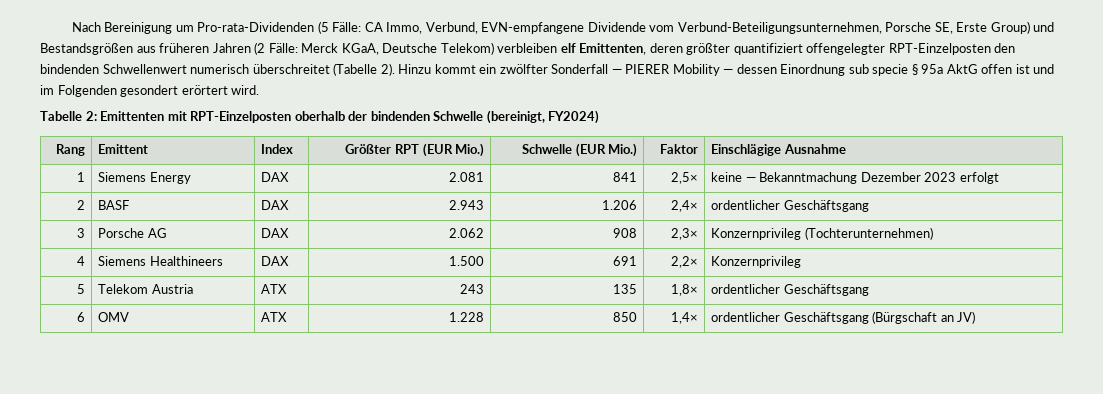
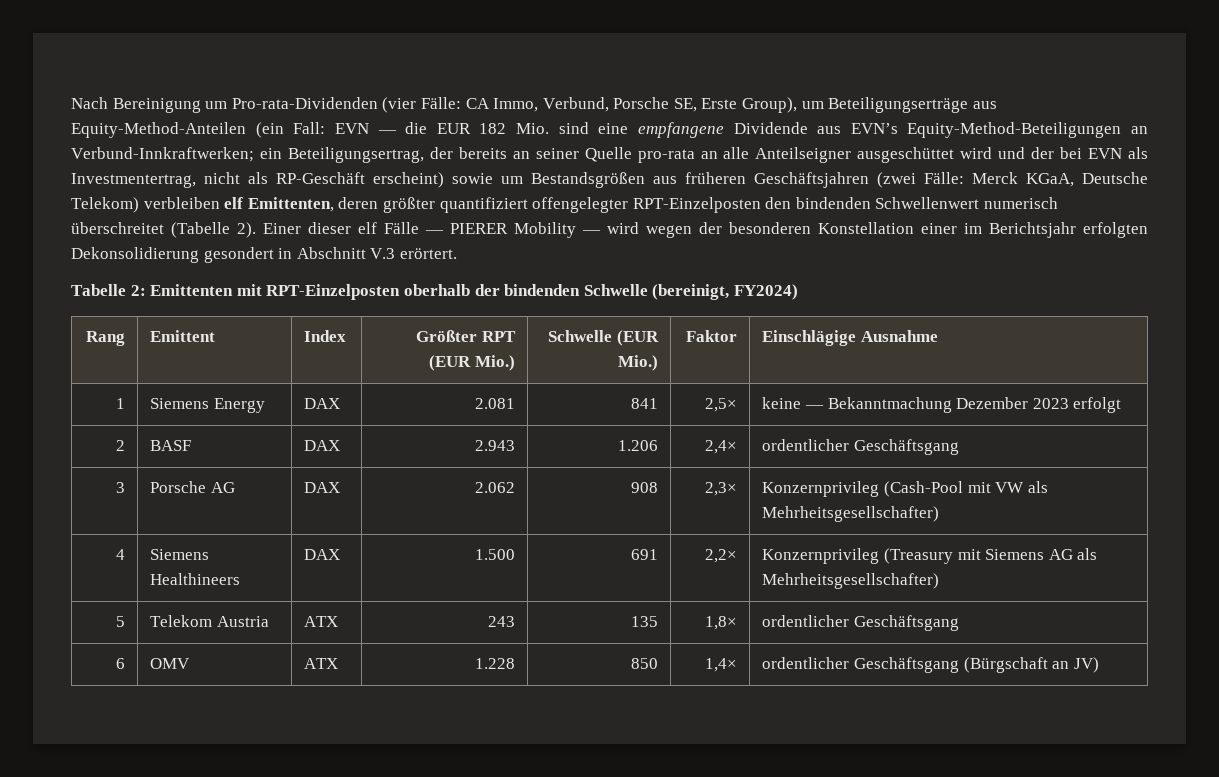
- Nach Bereinigung um Pro-rata-Dividenden (5 Fälle: CA Immo, Verbund, EVN-empfangene Dividende vom Verbund-Beteiligungsunternehmen, Porsche SE, Erste Group) und Bestandsgrößen aus früheren Jahren (2 Fälle: Merck KGaA, Deutsche Telekom) verbleiben elf Emittenten, deren größter quantifiziert offengelegter RPT-Einzelposten den bindenden Schwellenwert numerisch überschreitet (Tabelle 2).
+ Nach Bereinigung um Pro-rata-Dividenden (vier Fälle: CA Immo, Verbund, Porsche SE, Erste Group), um Beteiligungserträge aus Equity-Method-Anteilen (ein Fall: EVN — die EUR 182 Mio. sind eine empfangene Dividende aus EVN’s Equity-Method-Beteiligungen an Verbund-Innkraftwerken; ein Beteiligungsertrag, der bereits an seiner Quelle pro-rata an alle Anteilseigner ausgeschüttet wird und der bei EVN als Investmentertrag, nicht als RP-Geschäft erscheint) sowie um Bestandsgrößen aus früheren Geschäftsjahren (zwei Fälle: Merck KGaA, Deutsche Telekom) verbleiben elf Emittenten, deren größter quantifiziert offengelegter RPT-Einzelposten den bindenden Schwellenwert numerisch überschreitet (Tabelle 2).
- Hinzu kommt ein zwölfter Sonderfall — PIERER Mobility — dessen Einordnung sub specie § 95a AktG offen ist und im Folgenden gesondert erörtert wird.
+ Einer dieser elf Fälle — PIERER Mobility — wird wegen der besonderen Konstellation einer im Berichtsjahr erfolgten Dekonsolidierung gesondert in Abschnitt V.3 erörtert.
- 3 | Porsche AG | DAX | 2.062 | 908 | 2,3× | Konzernprivileg (Tochterunternehmen)
+ 3 | Porsche AG | DAX | 2.062 | 908 | 2,3× | Konzernprivileg (Cash-Pool mit VW als Mehrheitsgesellschafter)
- 4 | Siemens Healthineers | DAX | 1.500 | 691 | 2,2× | Konzernprivileg
+ 4 | Siemens Healthineers | DAX | 1.500 | 691 | 2,2× | Konzernprivileg (Treasury mit Siemens AG als Mehrheitsgesellschafter)

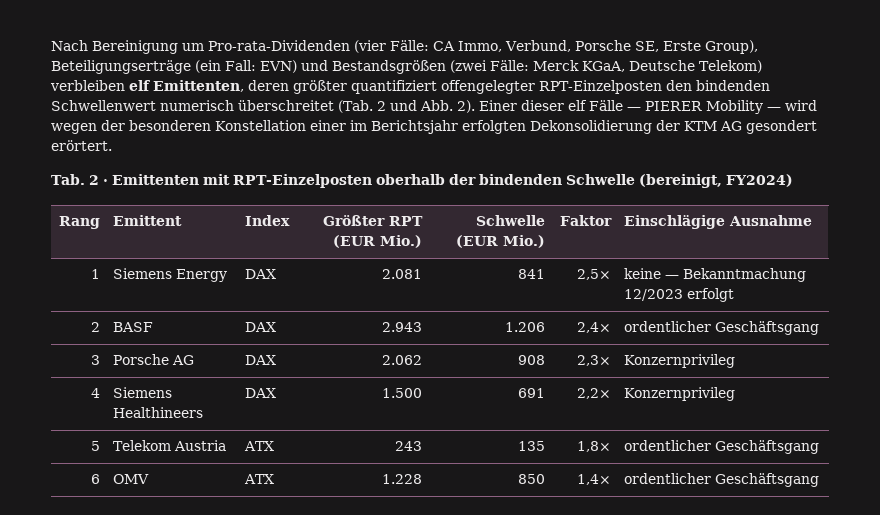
- Nach Bereinigung um Pro-rata-Dividenden (vier Fälle: CA Immo, Verbund, Porsche SE, Erste Group), um Beteiligungserträge aus Equity-Method-Anteilen (ein Fall: EVN — die EUR 182 Mio. sind eine empfangene Dividende aus EVN’s Equity-Method-Beteiligungen an Verbund-Innkraftwerken; ein Beteiligungsertrag, der bereits an seiner Quelle pro-rata an alle Anteilseigner ausgeschüttet wird und der bei EVN als Investmentertrag, nicht als RP-Geschäft erscheint) sowie um Bestandsgrößen aus früheren Geschäftsjahren (zwei Fälle: Merck KGaA, Deutsche Telekom) verbleiben elf Emittenten, deren größter quantifiziert offengelegter RPT-Einzelposten den bindenden Schwellenwert numerisch überschreitet (Tabelle 2).
+ Nach Bereinigung um Pro-rata-Dividenden (vier Fälle: CA Immo, Verbund, Porsche SE, Erste Group), Beteiligungserträge (ein Fall: EVN) und Bestandsgrößen (zwei Fälle: Merck KGaA, Deutsche Telekom) verbleiben elf Emittenten, deren größter quantifiziert offengelegter RPT-Einzelposten den bindenden Schwellenwert numerisch überschreitet (Tab. 2 und Abb. 2).
- Einer dieser elf Fälle — PIERER Mobility — wird wegen der besonderen Konstellation einer im Berichtsjahr erfolgten Dekonsolidierung gesondert in Abschnitt V.3 erörtert.
- Tabelle 2: Emittenten mit RPT-Einzelposten oberhalb der bindenden Schwelle (bereinigt, FY2024)
+ Einer dieser elf Fälle — PIERER Mobility — wird wegen der besonderen Konstellation einer im Berichtsjahr erfolgten Dekonsolidierung der KTM AG gesondert erörtert.
+ Tab. 2 · Emittenten mit RPT-Einzelposten oberhalb der bindenden Schwelle (bereinigt, FY2024)
- 1 | Siemens Energy | DAX | 2.081 | 841 | 2,5× | keine — Bekanntmachung Dezember 2023 erfolgt
+ 1 | Siemens Energy | DAX | 2.081 | 841 | 2,5× | keine — Bekanntmachung 12/2023 erfolgt
- 3 | Porsche AG | DAX | 2.062 | 908 | 2,3× | Konzernprivileg (Cash-Pool mit VW als Mehrheitsgesellschafter)
+ 3 | Porsche AG | DAX | 2.062 | 908 | 2,3× | Konzernprivileg
- 4 | Siemens Healthineers | DAX | 1.500 | 691 | 2,2× | Konzernprivileg (Treasury mit Siemens AG als Mehrheitsgesellschafter)
+ 4 | Siemens Healthineers | DAX | 1.500 | 691 | 2,2× | Konzernprivileg
- 6 | OMV | ATX | 1.228 | 850 | 1,4× | ordentlicher Geschäftsgang (Bürgschaft an JV)
+ 6 | OMV | ATX | 1.228 | 850 | 1,4× | ordentlicher Geschäftsgang

